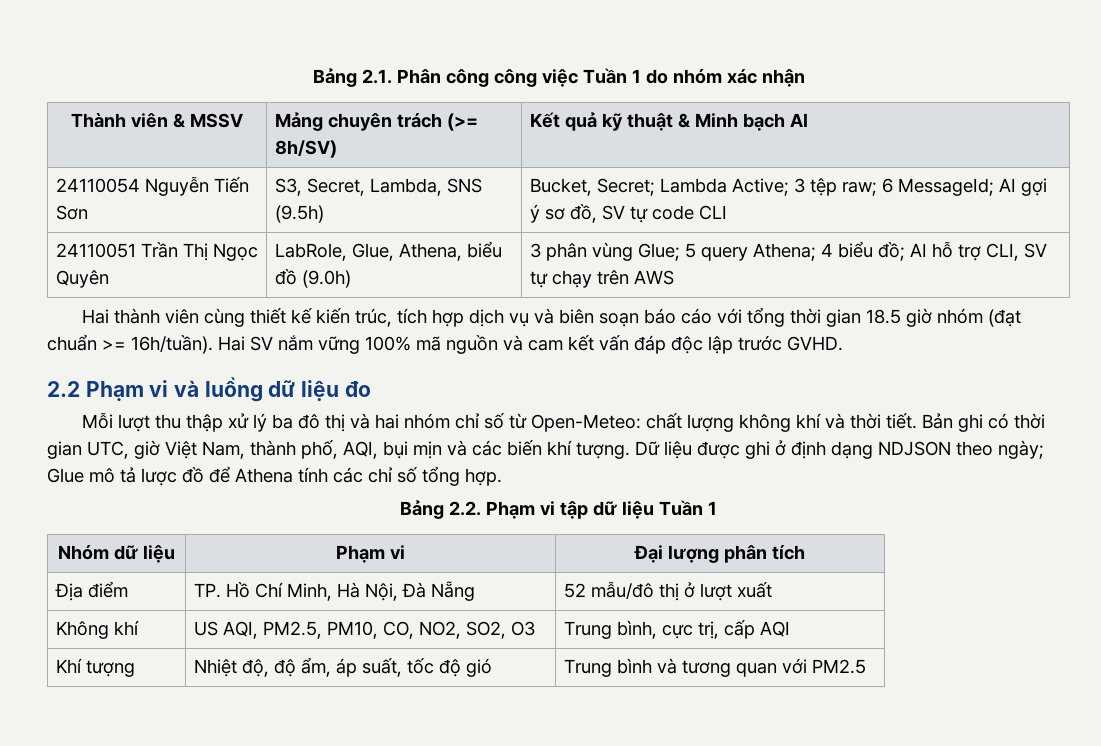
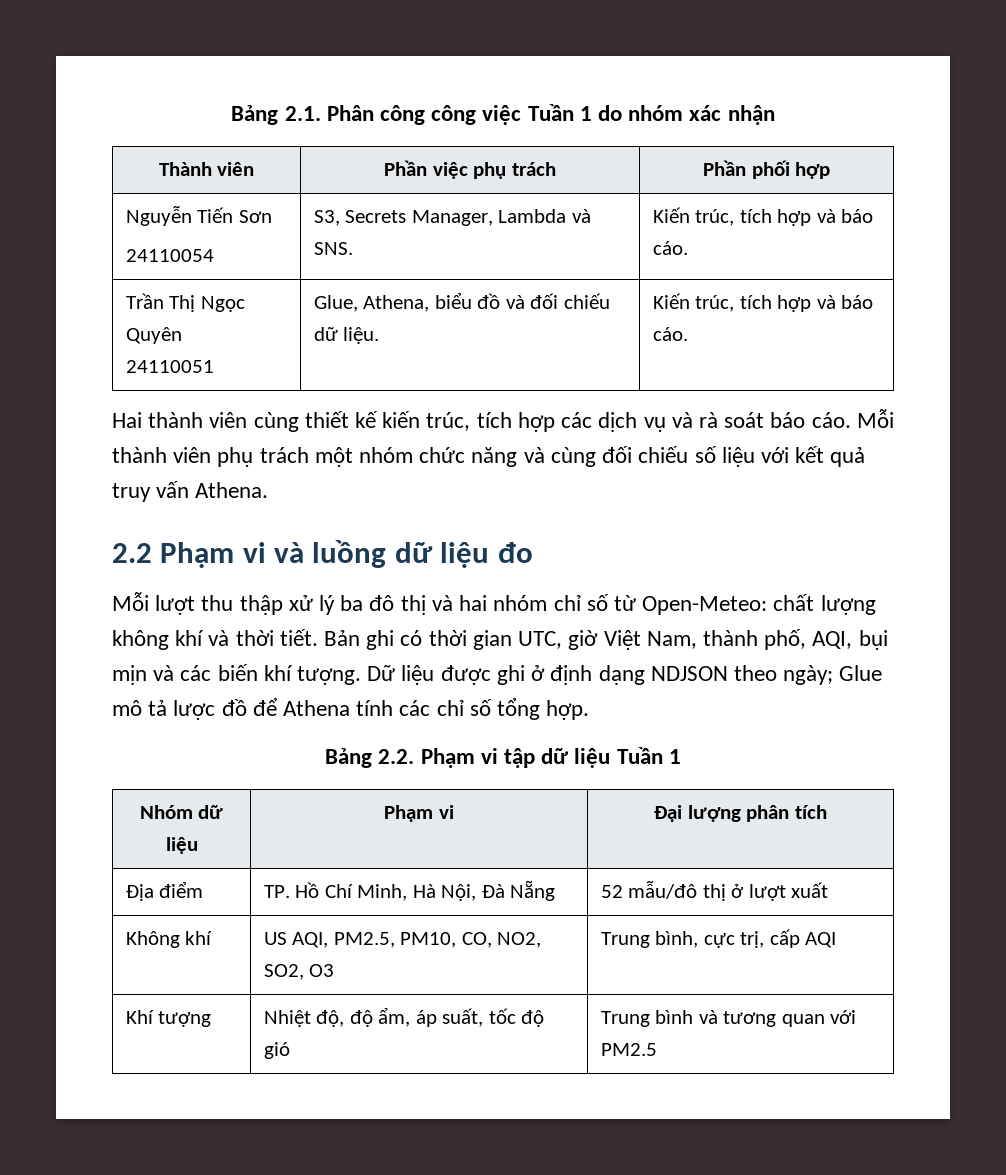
- Thành viên & MSSV | Mảng chuyên trách (>= 8h/SV) | Kết quả kỹ thuật & Minh bạch AI
- 24110054 Nguyễn Tiến Sơn | S3, Secret, Lambda, SNS (9.5h) | Bucket, Secret; Lambda Active; 3 tệp raw; 6 MessageId; AI gợi ý sơ đồ, SV tự code CLI
- 24110051 Trần Thị Ngọc Quyên | LabRole, Glue, Athena, biểu đồ (9.0h) | 3 phân vùng Glue; 5 query Athena; 4 biểu đồ; AI hỗ trợ CLI, SV tự chạy trên AWS
+ Thành viên | Phần việc phụ trách | Phần phối hợp
+ Nguyễn Tiến Sơn
+ 24110054 | S3, Secrets Manager, Lambda và SNS. | Kiến trúc, tích hợp và báo cáo.
+ Trần Thị Ngọc Quyên
+ 24110051 | Glue, Athena, biểu đồ và đối chiếu dữ liệu. | Kiến trúc, tích hợp và báo cáo.
- Hai thành viên cùng thiết kế kiến trúc, tích hợp dịch vụ và biên soạn báo cáo với tổng thời gian 18.5 giờ nhóm (đạt chuẩn >= 16h/tuần). Hai SV nắm vững 100% mã nguồn và cam kết vấn đáp độc lập trước GVHD.
+ Hai thành viên cùng thiết kế kiến trúc, tích hợp các dịch vụ và rà soát báo cáo. Mỗi thành viên phụ trách một nhóm chức năng và cùng đối chiếu số liệu với kết quả truy vấn Athena.

